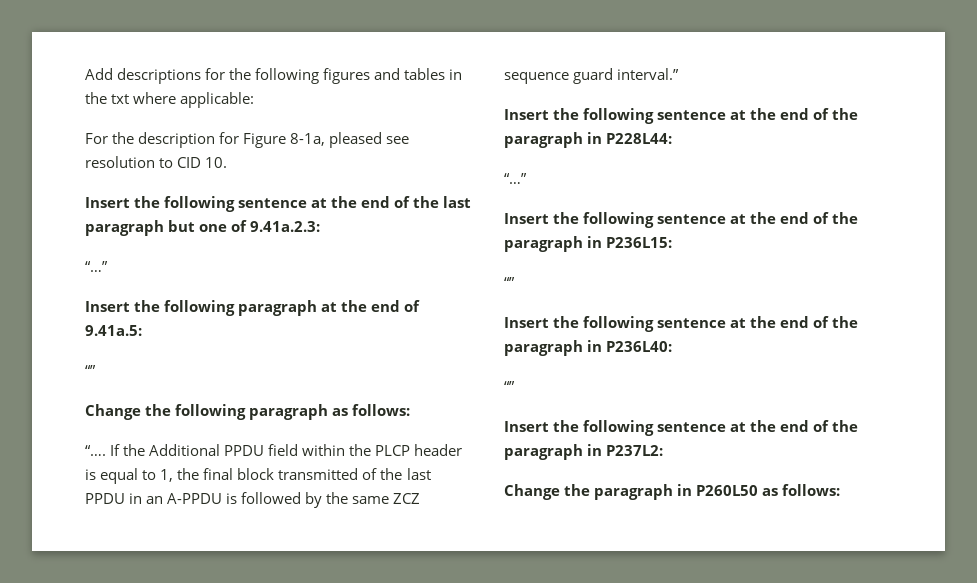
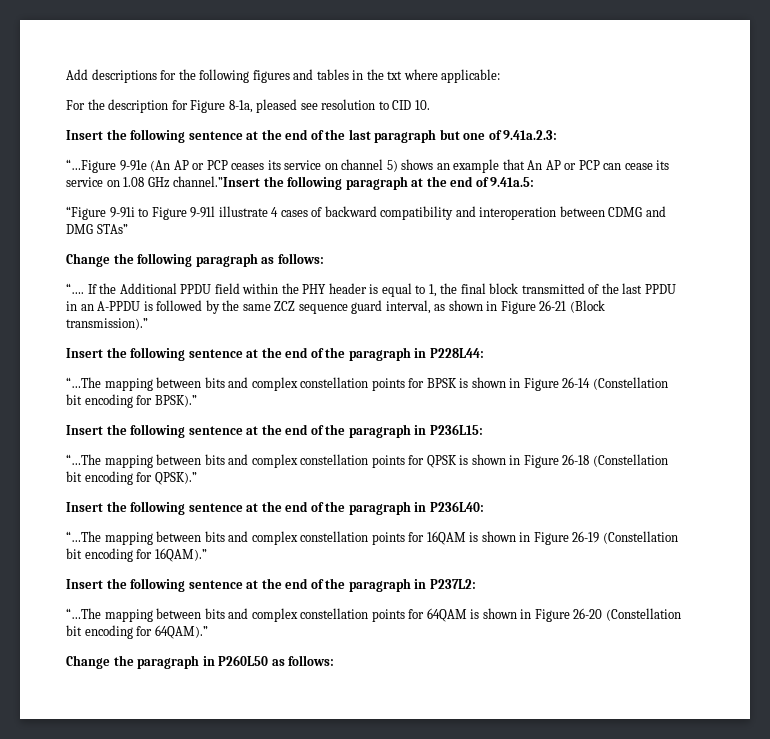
  Insert the following sentence at the end of the last paragraph but one of 9.41a.2.3:
- “…”
- Insert the following paragraph at the end of 9.41a.5:
- “”
+ “…Figure 9-91e (An AP or PCP ceases its service on channel 5) shows an example that An AP or PCP can cease its service on 1.08 GHz channel.”Insert the following paragraph at the end of 9.41a.5:
+ “Figure 9-91i to Figure 9-91l illustrate 4 cases of backward compatibility and interoperation between CDMG and DMG STAs”
- If the Additional PPDU field within the PLCP header is equal to 1, the final block transmitted of the last PPDU in an A-PPDU is followed by the same ZCZ sequence guard interval.”
+ If the Additional PPDU field within the PHY header is equal to 1, the final block transmitted of the last PPDU in an A-PPDU is followed by the same ZCZ sequence guard interval, as shown in Figure 26-21 (Block transmission).”
  Insert the following sentence at the end of the paragraph in P228L44:
- “…”
+ “…The mapping between bits and complex constellation points for BPSK is shown in Figure 26-14 (Constellation bit encoding for BPSK).”
  Insert the following sentence at the end of the paragraph in P236L15:
- “”
+ “…The mapping between bits and complex constellation points for QPSK is shown in Figure 26-18 (Constellation bit encoding for QPSK).”
  Insert the following sentence at the end of the paragraph in P236L40:
- “”
+ “…The mapping between bits and complex constellation points for 16QAM is shown in Figure 26-19 (Constellation bit encoding for 16QAM).”
+ “…The mapping between bits and complex constellation points for 64QAM is shown in Figure 26-20 (Constellation bit encoding for 64QAM).”

